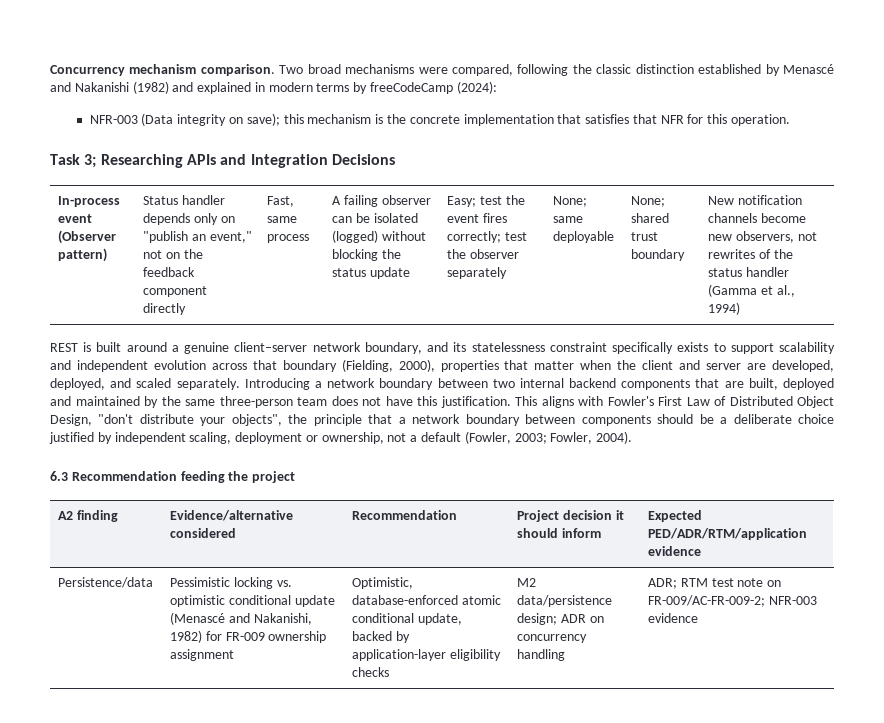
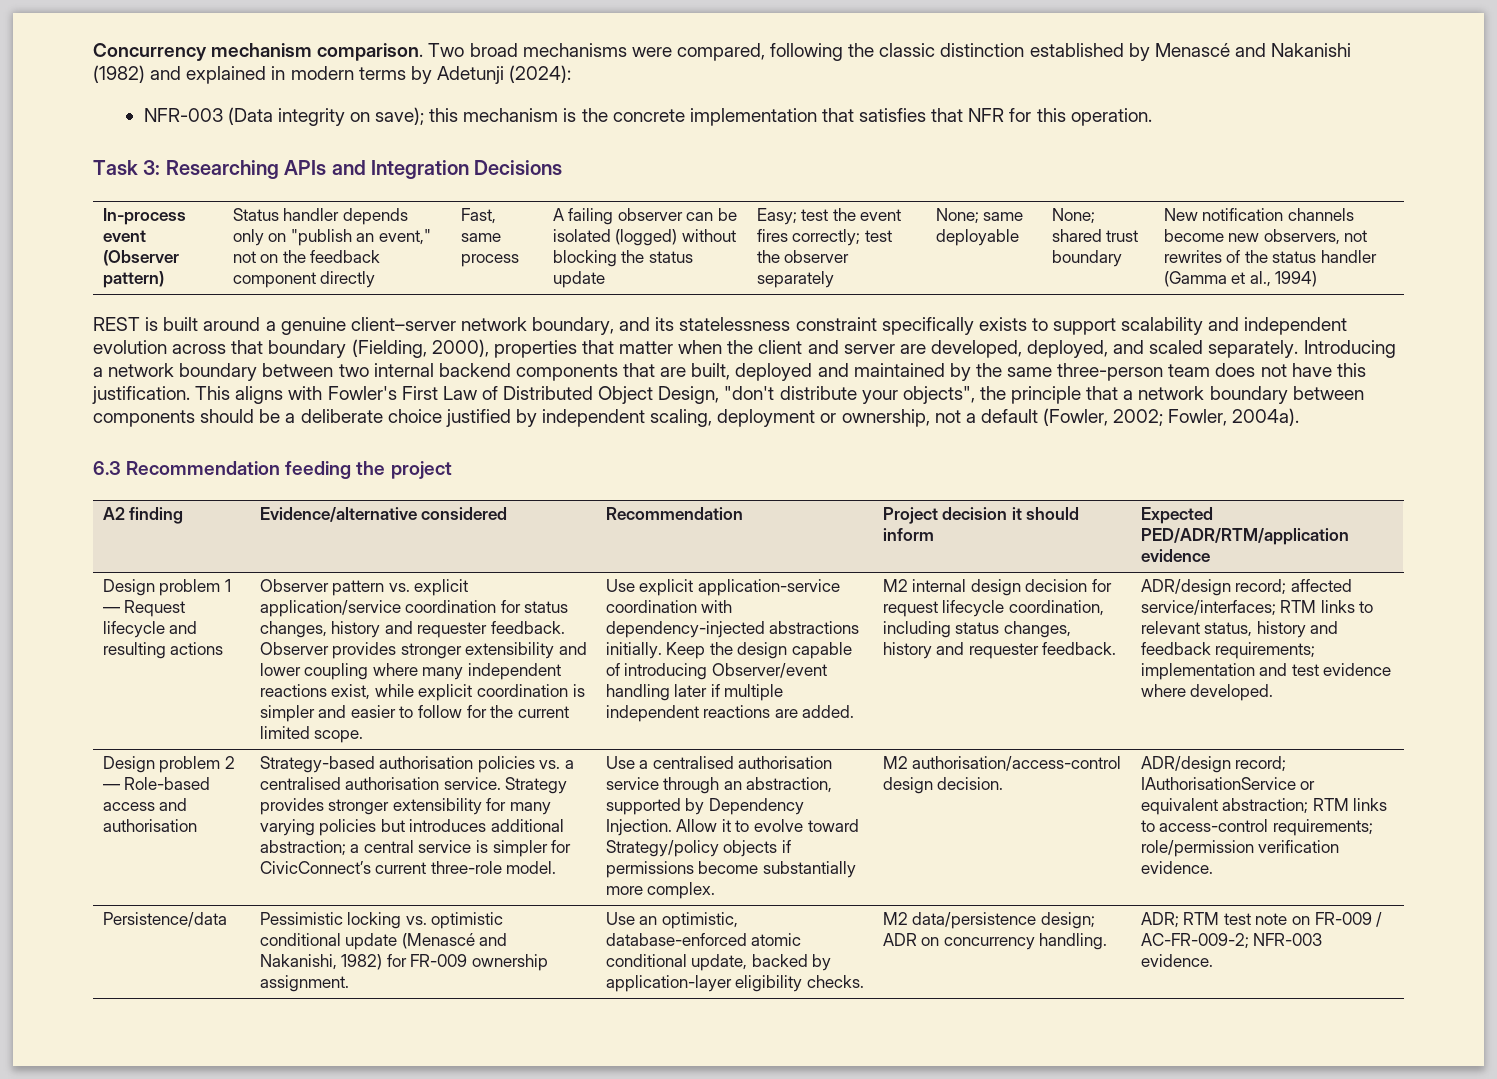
- Two broad mechanisms were compared, following the classic distinction established by Menascé and Nakanishi (1982) and explained in modern terms by freeCodeCamp (2024):
+ Two broad mechanisms were compared, following the classic distinction established by Menascé and Nakanishi (1982) and explained in modern terms by Adetunji (2024):
- Task 3; Researching APIs and Integration Decisions
+ Task 3: Researching APIs and Integration Decisions
- This aligns with Fowler's First Law of Distributed Object Design, "don't distribute your objects", the principle that a network boundary between components should be a deliberate choice justified by independent scaling, deployment or ownership, not a default (Fowler, 2003; Fowler, 2004).
+ This aligns with Fowler's First Law of Distributed Object Design, "don't distribute your objects", the principle that a network boundary between components should be a deliberate choice justified by independent scaling, deployment or ownership, not a default (Fowler, 2002; Fowler, 2004a).
+ Design problem 1 — Request lifecycle and resulting actions | Observer pattern vs. explicit application/service coordination for status changes, history and requester feedback. Observer provides stronger extensibility and lower coupling where many independent reactions exist, while explicit coordination is simpler and easier to follow for the current limited scope. | Use explicit application-service coordination with dependency-injected abstractions initially. Keep the design capable of introducing Observer/event handling later if multiple independent reactions are added. | M2 internal design decision for request lifecycle coordination, including status changes, history and requester feedback. | ADR/design record; affected service/interfaces; RTM links to relevant status, history and feedback requirements; implementation and test evidence where developed.
+ Design problem 2 — Role-based access and authorisation | Strategy-based authorisation policies vs. a centralised authorisation service. Strategy provides stronger extensibility for many varying policies but introduces additional abstraction; a central service is simpler for CivicConnect’s current three-role model. | Use a centralised authorisation service through an abstraction, supported by Dependency Injection. Allow it to evolve toward Strategy/policy objects if permissions become substantially more complex. | M2 authorisation/access-control design decision. | ADR/design record; IAuthorisationService or equivalent abstraction; RTM links to access-control requirements; role/permission verification evidence.
- Pessimistic locking vs. optimistic conditional update (Menascé and Nakanishi, 1982) for FR-009 ownership assignment | Optimistic, database-enforced atomic conditional update, backed by application-layer eligibility checks
+ Pessimistic locking vs. optimistic conditional update (Menascé and Nakanishi, 1982) for FR-009 ownership assignment. | Use an optimistic, database-enforced atomic conditional update, backed by application-layer eligibility checks.
- M2 data/persistence design; ADR on concurrency handling
+ M2 data/persistence design; ADR on concurrency handling.
- ADR; RTM test note on FR-009/AC-FR-009-2; NFR-003 evidence
+ ADR; RTM test note on FR-009 / AC-FR-009-2; NFR-003 evidence.

